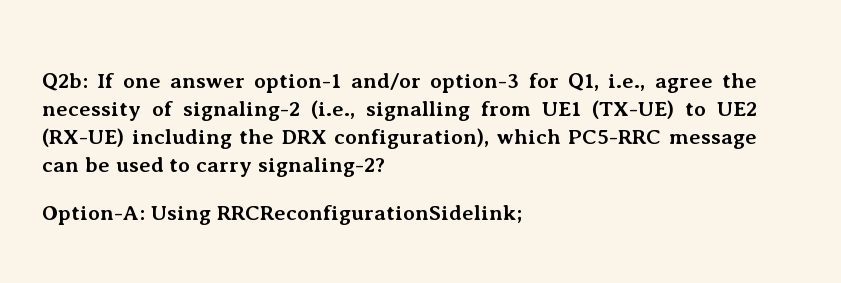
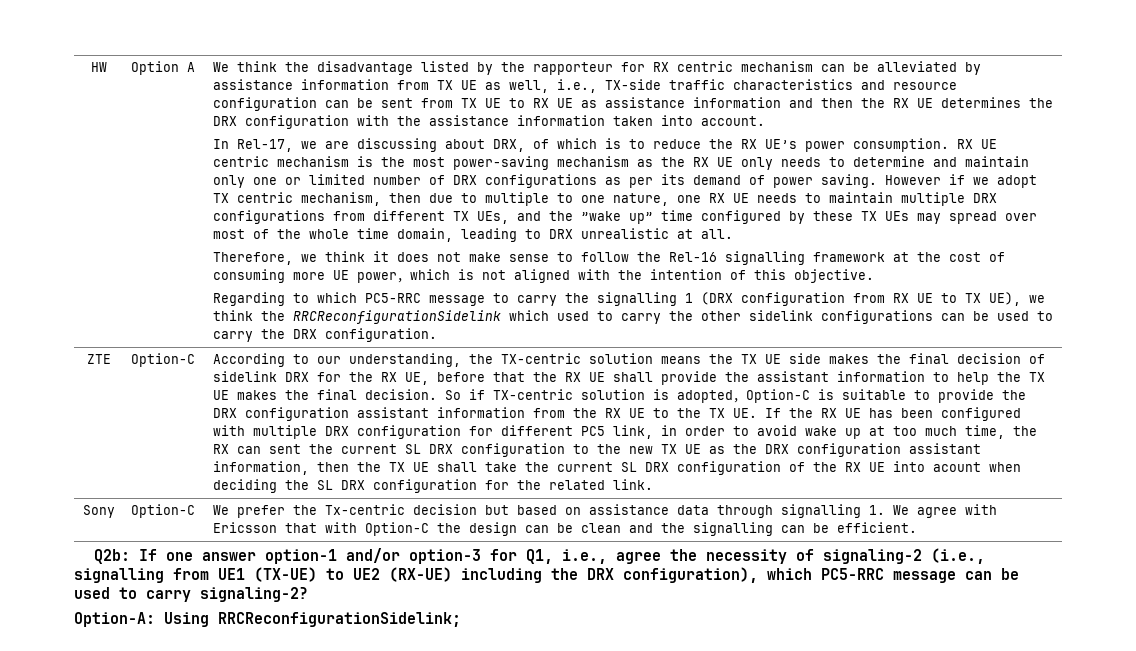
+ HW | Option A | We think the disadvantage listed by the rapporteur for RX centric mechanism can be alleviated by assistance information from TX UE as well, i.e., TX-side traffic characteristics and resource configuration can be sent from TX UE to RX UE as assistance information and then the RX UE determines the DRX configuration with the assistance information taken into account.
+ In Rel-17, we are discussing about DRX, of which is to reduce the RX UE’s power consumption. RX UE centric mechanism is the most power-saving mechanism as the RX UE only needs to determine and maintain only one or limited number of DRX configurations as per its demand of power saving. However if we adopt TX centric mechanism, then due to multiple to one nature, one RX UE needs to maintain multiple DRX configurations from different TX UEs, and the ”wake up” time configured by these TX UEs may spread over most of the whole time domain, leading to DRX unrealistic at all.
+ Therefore, we think it does not make sense to follow the Rel-16 signalling framework at the cost of consuming more UE power，which is not aligned with the intention of this objective.
+ Regarding to which PC5-RRC message to carry the signalling 1 (DRX configuration from RX UE to TX UE), we think the RRCReconfigurationSidelink which used to carry the other sidelink configurations can be used to carry the DRX configuration.
+ ZTE | Option-C | According to our understanding, the TX-centric solution means the TX UE side makes the final decision of sidelink DRX for the RX UE, before that the RX UE shall provide the assistant information to help the TX UE makes the final decision. So if TX-centric solution is adopted，Option-C is suitable to provide the DRX configuration assistant information from the RX UE to the TX UE. If the RX UE has been configured with multiple DRX configuration for different PC5 link, in order to avoid wake up at too much time, the RX can sent the current SL DRX configuration to the new TX UE as the DRX configuration assistant information, then the TX UE shall take the current SL DRX configuration of the RX UE into acount when deciding the SL DRX configuration for the related link.
+ Sony | Option-C | We prefer the Tx-centric decision but based on assistance data through signalling 1. We agree with Ericsson that with Option-C the design can be clean and the signalling can be efficient.

